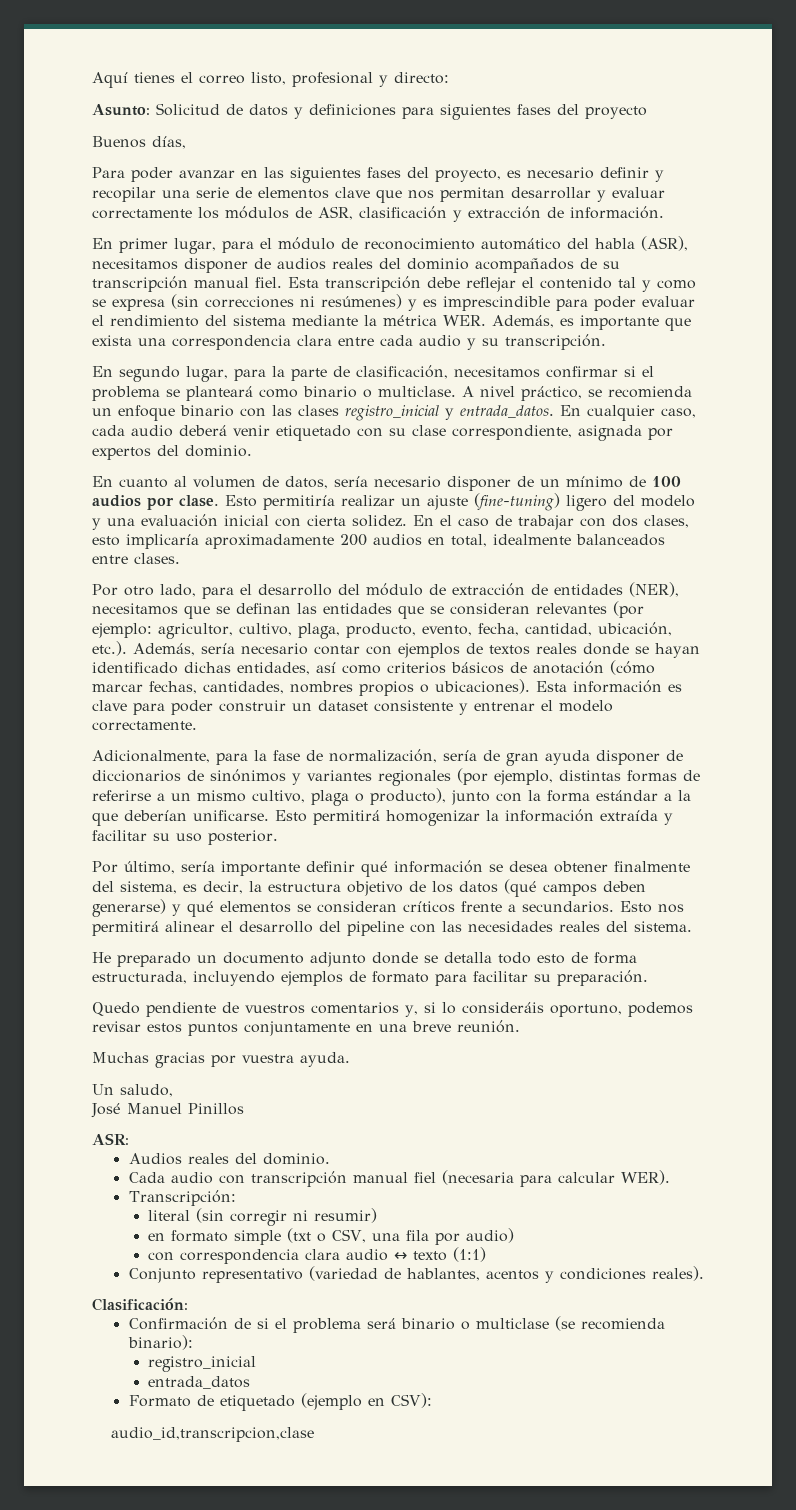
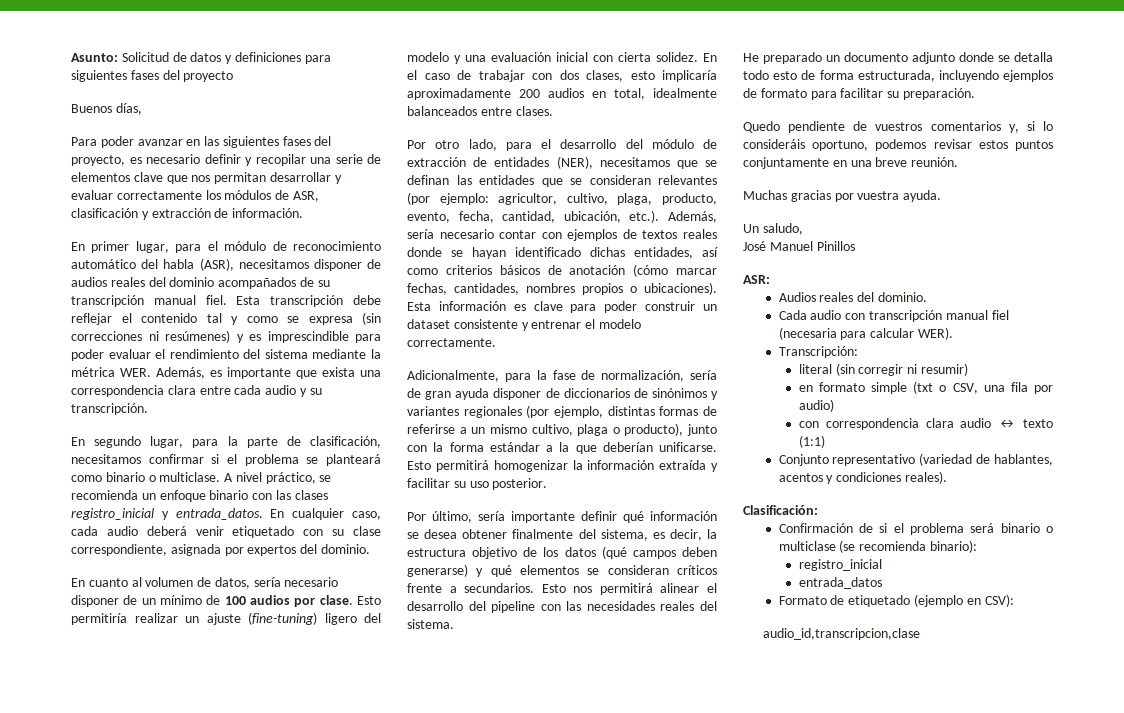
- Aquí tienes el correo listo, profesional y directo:

